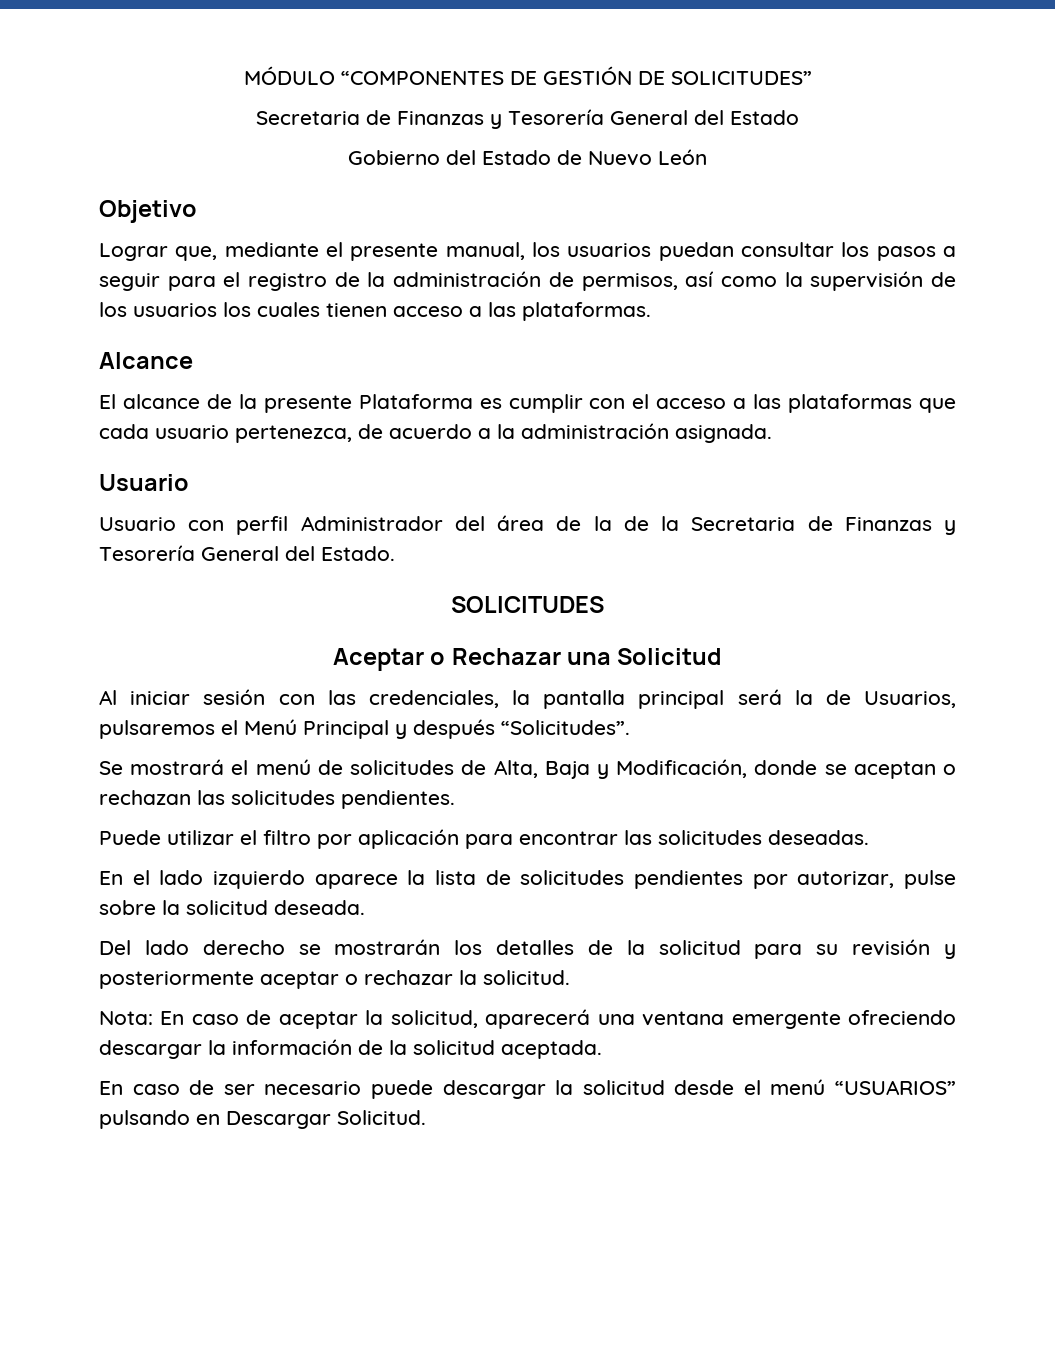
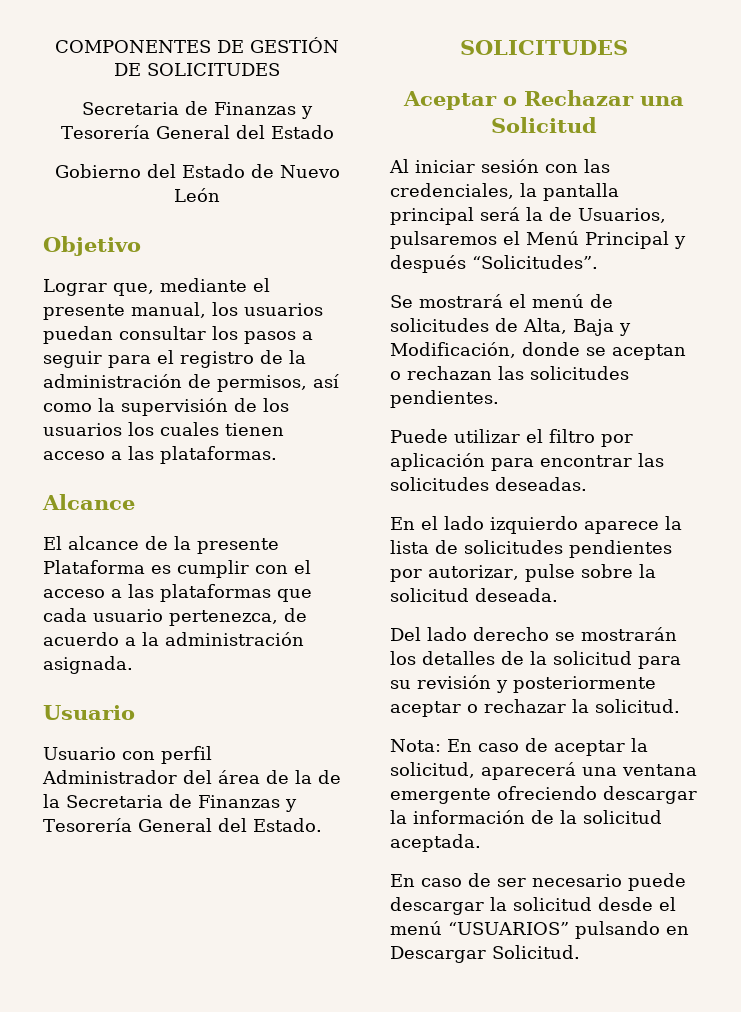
- MÓDULO “COMPONENTES DE GESTIÓN DE SOLICITUDES”
+ COMPONENTES DE GESTIÓN DE SOLICITUDES

